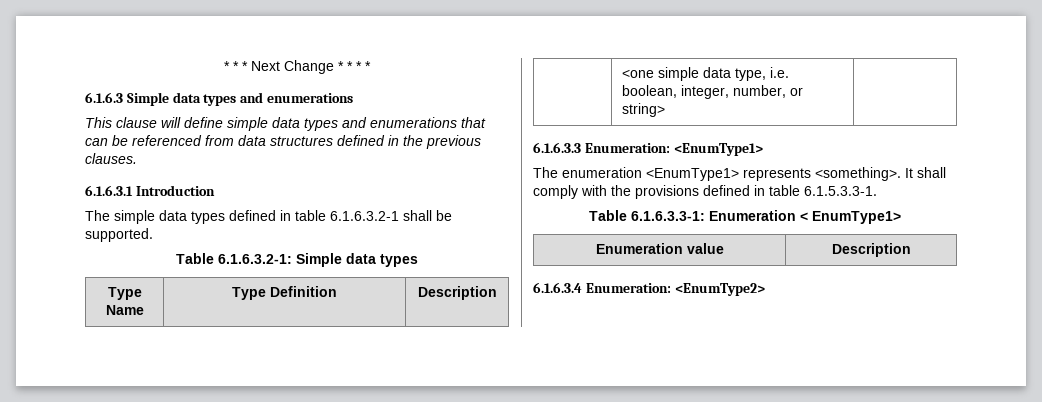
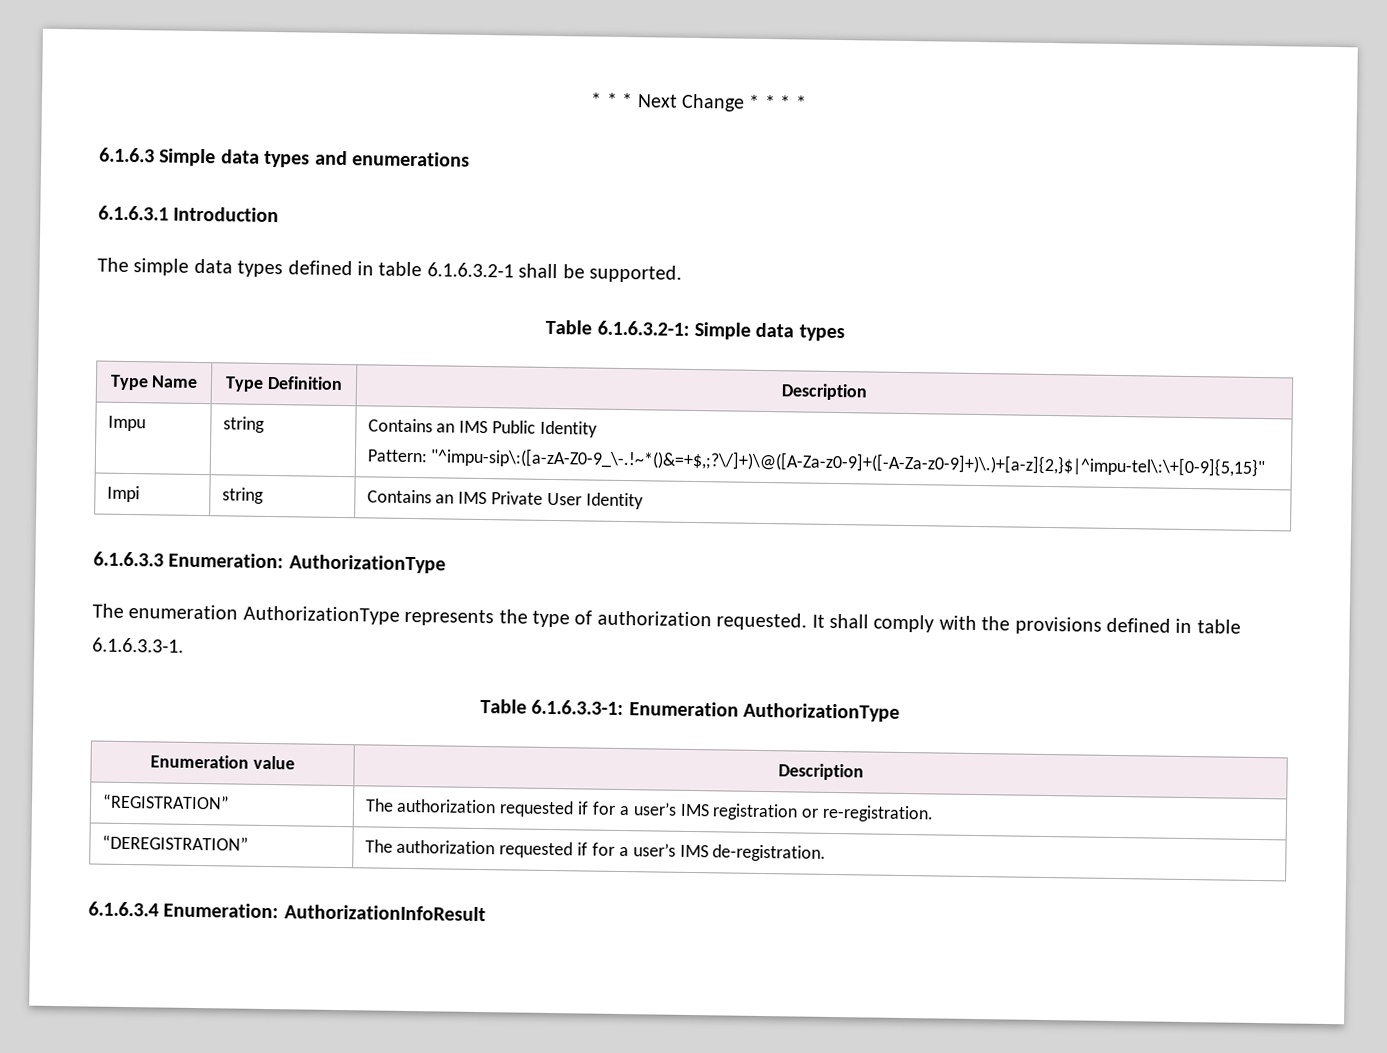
- This clause will define simple data types and enumerations that can be referenced from data structures defined in the previous clauses.
- | <one simple data type, i.e. boolean, integer, number, or string> |
+ Impu | string | Contains an IMS Public Identity
+ Pattern: "^impu-sip\:([a-zA-Z0-9_\-.!~*()&=+$,;?\/]+)\@([A-Za-z0-9]+([-A-Za-z0-9]+)\.)+[a-z]{2,}$|^impu-tel\:\+[0-9]{5,15}"
+ Impi | string | Contains an IMS Private User Identity
- 6.1.6.3.3 Enumeration: <EnumType1>
+ 6.1.6.3.3 Enumeration: AuthorizationType
- The enumeration <EnumType1> represents <something>.
+ The enumeration AuthorizationType represents the type of authorization requested.
- It shall comply with the provisions defined in table 6.1.5.3.3-1.
+ It shall comply with the provisions defined in table 6.1.6.3.3-1.
- Table 6.1.6.3.3-1: Enumeration < EnumType1>
+ Table 6.1.6.3.3-1: Enumeration AuthorizationType
+ “REGISTRATION” | The authorization requested if for a user’s IMS registration or re-registration.
+ “DEREGISTRATION” | The authorization requested if for a user’s IMS de-registration.
- 6.1.6.3.4 Enumeration: <EnumType2>
+ 6.1.6.3.4 Enumeration: AuthorizationInfoResult

